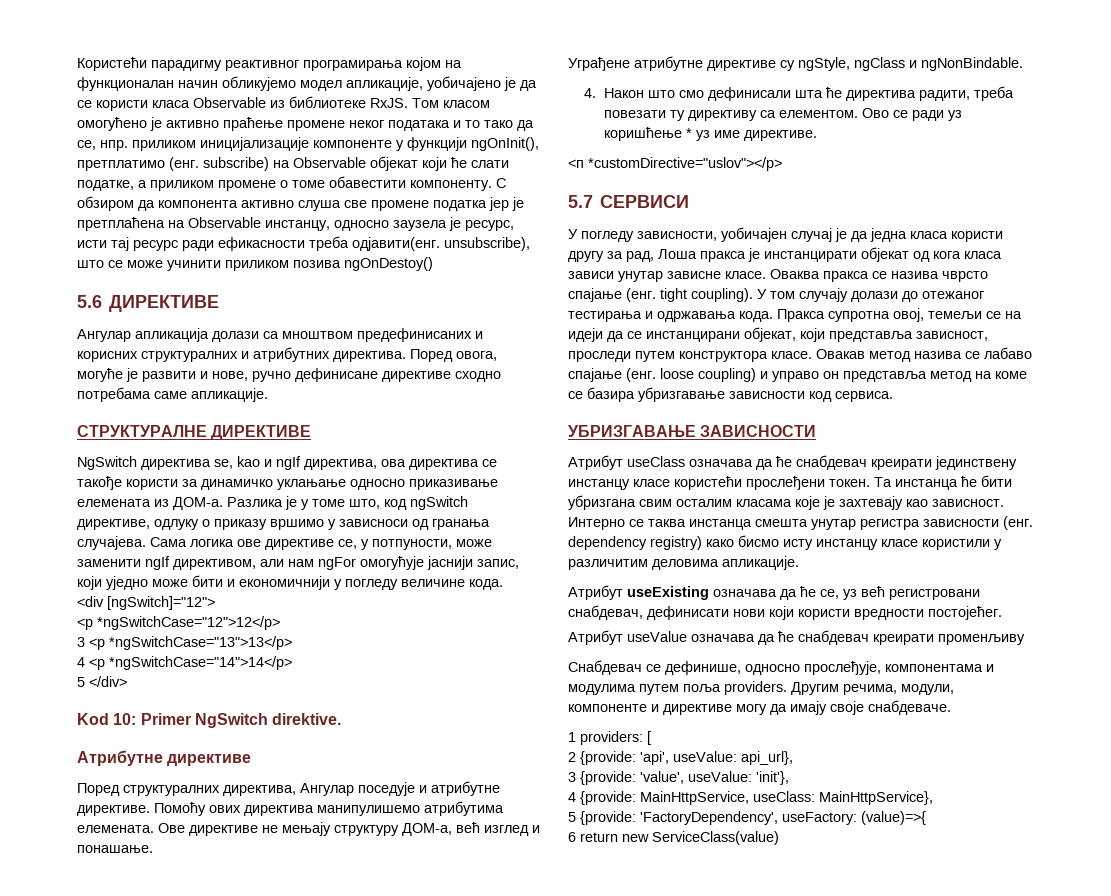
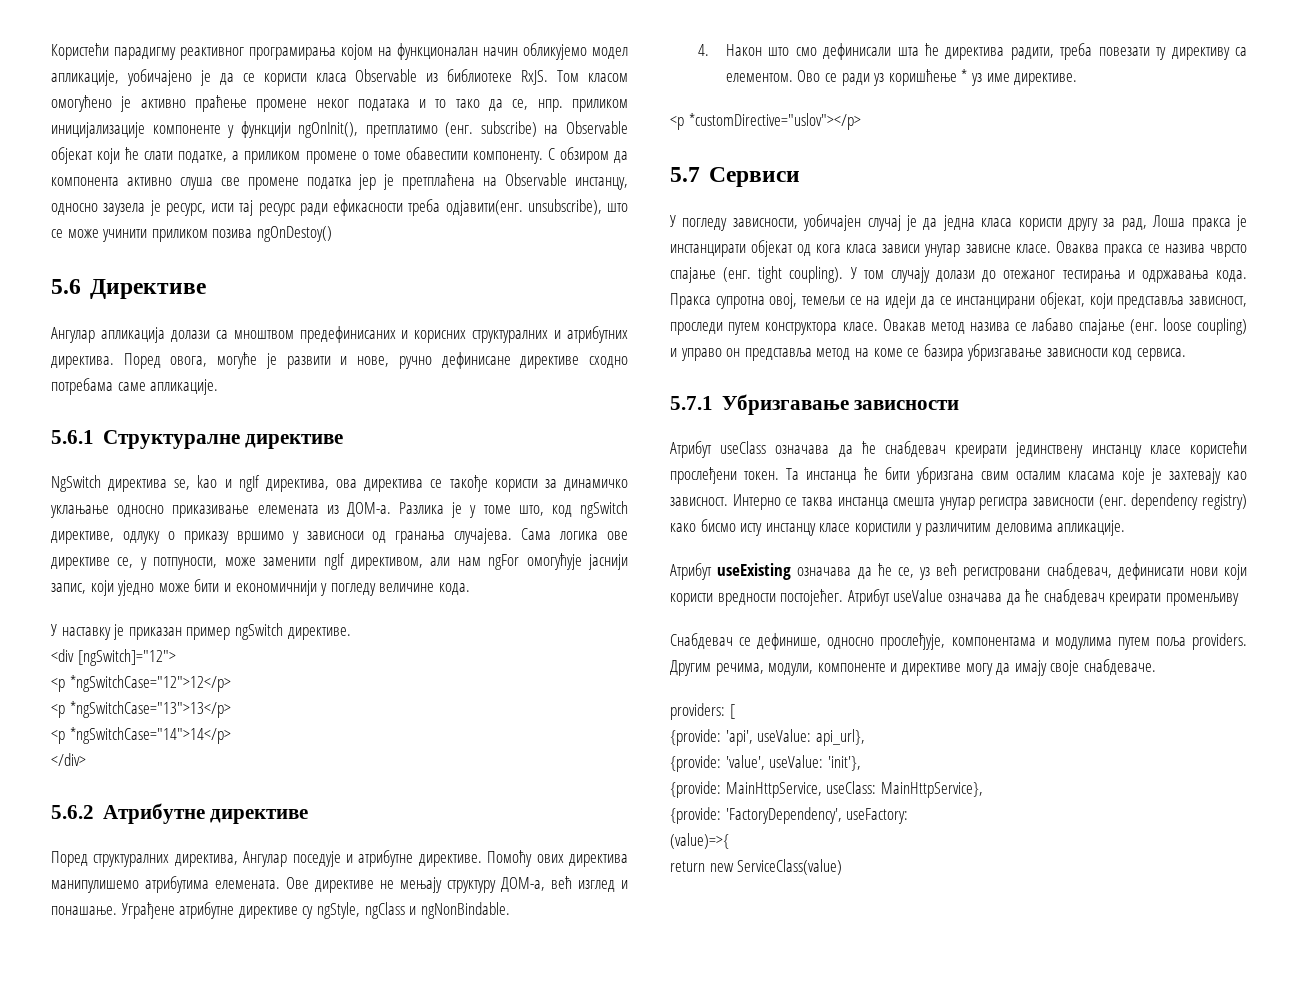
- 5.6 ДИРЕКТИВЕ
+ 5.6 Директиве
- СТРУКТУРАЛНЕ ДИРЕКТИВЕ
+ 5.6.1 Структуралне директиве
+ У наставку је приказан пример ngSwitch директиве.
- 3 <p *ngSwitchCase="13">13</p>
+ <p *ngSwitchCase="13">13</p>
- 4 <p *ngSwitchCase="14">14</p>
+ <p *ngSwitchCase="14">14</p>
- 5 </div>
+ </div>
- Kod 10: Primer NgSwitch direktive.
- Атрибутне директиве
+ 5.6.2 Атрибутне директиве
- Ове директиве не мењају структуру ДОМ-а, већ изглед и понашање.
- Уграђене атрибутне директиве су ngStyle, ngClass и ngNonBindable.
+ Ове директиве не мењају структуру ДОМ-а, већ изглед и понашање. Уграђене атрибутне директиве су ngStyle, ngClass и ngNonBindable.
- <п *customDirective="uslov"></p>
+ <p *customDirective="uslov"></p>
- 5.7 СЕРВИСИ
+ 5.7 Сервиси
- УБРИЗГАВАЊЕ ЗАВИСНОСТИ
+ 5.7.1 Убризгавање зависности
- Атрибут useExisting означава да ће се, уз већ регистровани снабдевач, дефинисати нови који користи вредности постојећег.
- Атрибут useValue означава да ће снабдевач креирати променљиву
+ Атрибут useExisting означава да ће се, уз већ регистровани снабдевач, дефинисати нови који користи вредности постојећег. Атрибут useValue означава да ће снабдевач креирати променљиву
- 1 providers: [
+ providers: [
- 2 {provide: 'api', useValue: api_url},
+ {provide: 'api', useValue: api_url},
- 3 {provide: 'value', useValue: 'init'},
+ {provide: 'value', useValue: 'init'},
- 4 {provide: MainHttpService, useClass: MainHttpService},
+ {provide: MainHttpService, useClass: MainHttpService},
- 5 {provide: 'FactoryDependency', useFactory: (value)=>{
+ {provide: 'FactoryDependency', useFactory:
+ (value)=>{
- 6 return new ServiceClass(value)
+ return new ServiceClass(value)

